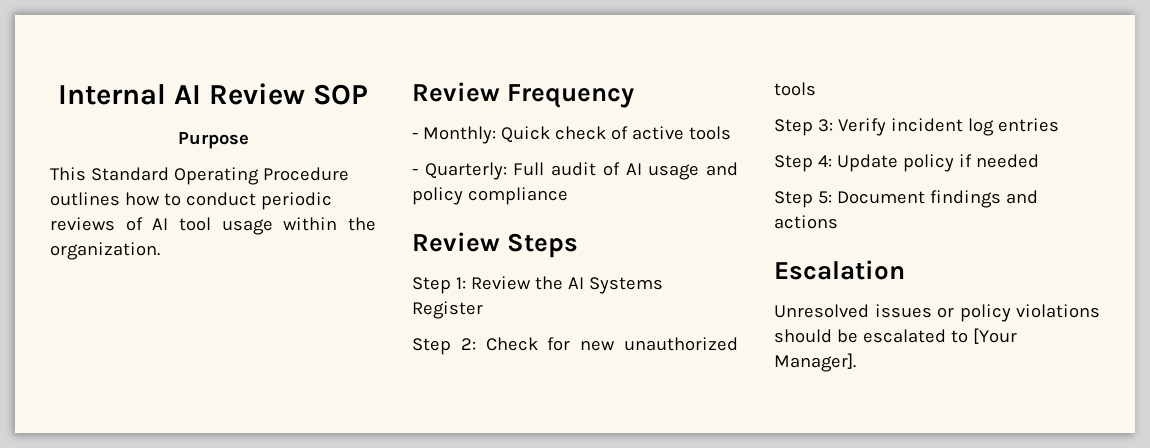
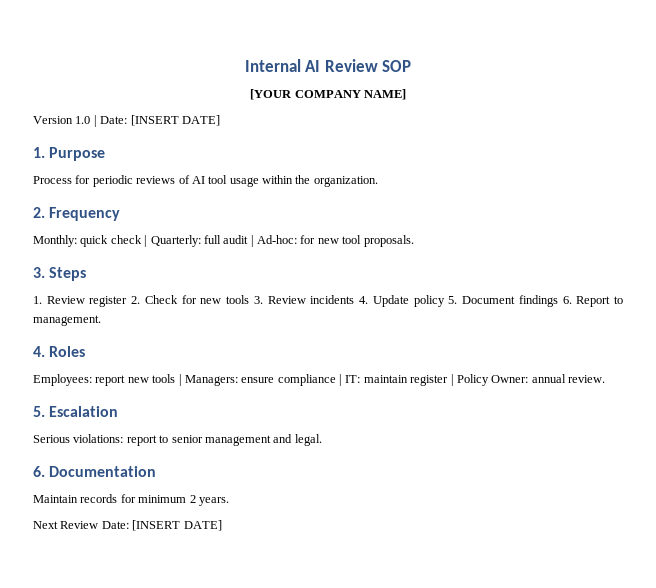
- Purpose
- This Standard Operating Procedure outlines how to conduct periodic reviews of AI tool usage within the organization.
+ [YOUR COMPANY NAME]
+ Version 1.0 | Date: [INSERT DATE]
+ 1. Purpose
+ Process for periodic reviews of AI tool usage within the organization.
- Review Frequency
+ 2. Frequency
- - Monthly: Quick check of active tools
- - Quarterly: Full audit of AI usage and policy compliance
- Review Steps
- Step 1: Review the AI Systems Register
- Step 2: Check for new unauthorized tools
- Step 3: Verify incident log entries
- Step 4: Update policy if needed
- Step 5: Document findings and actions
- Escalation
- Unresolved issues or policy violations should be escalated to [Your Manager].
+ Monthly: quick check | Quarterly: full audit | Ad-hoc: for new tool proposals.
+ 3. Steps
+ 1. Review register 2. Check for new tools 3. Review incidents 4. Update policy 5. Document findings 6. Report to management.
+ 4. Roles
+ Employees: report new tools | Managers: ensure compliance | IT: maintain register | Policy Owner: annual review.
+ 5. Escalation
+ Serious violations: report to senior management and legal.
+ 6. Documentation
+ Maintain records for minimum 2 years.
+ Next Review Date: [INSERT DATE]

